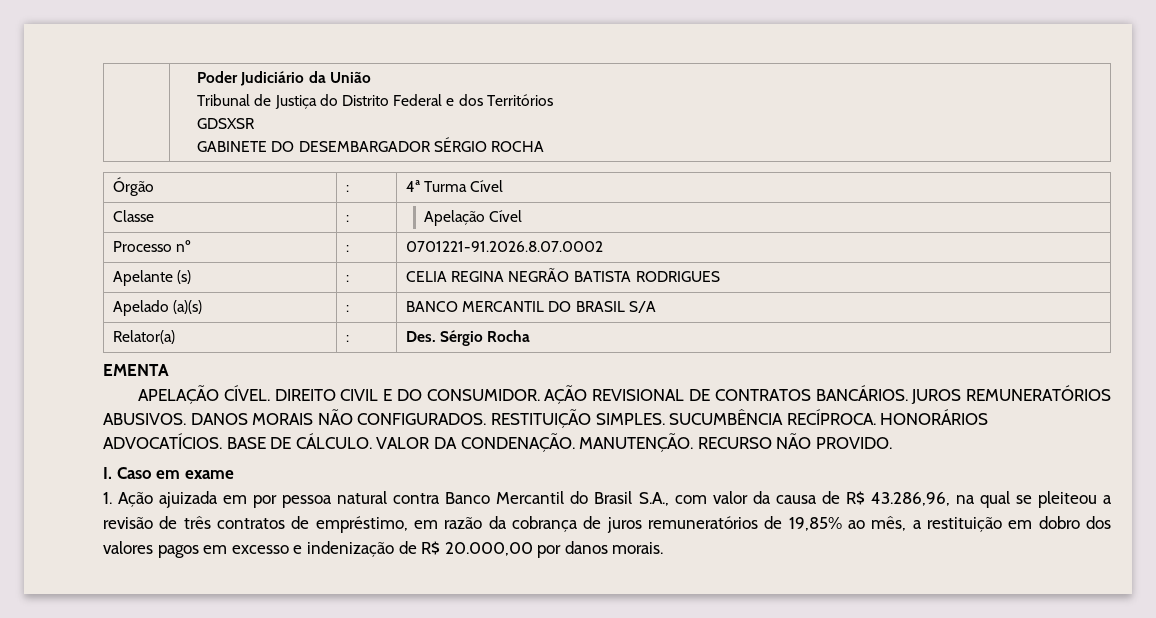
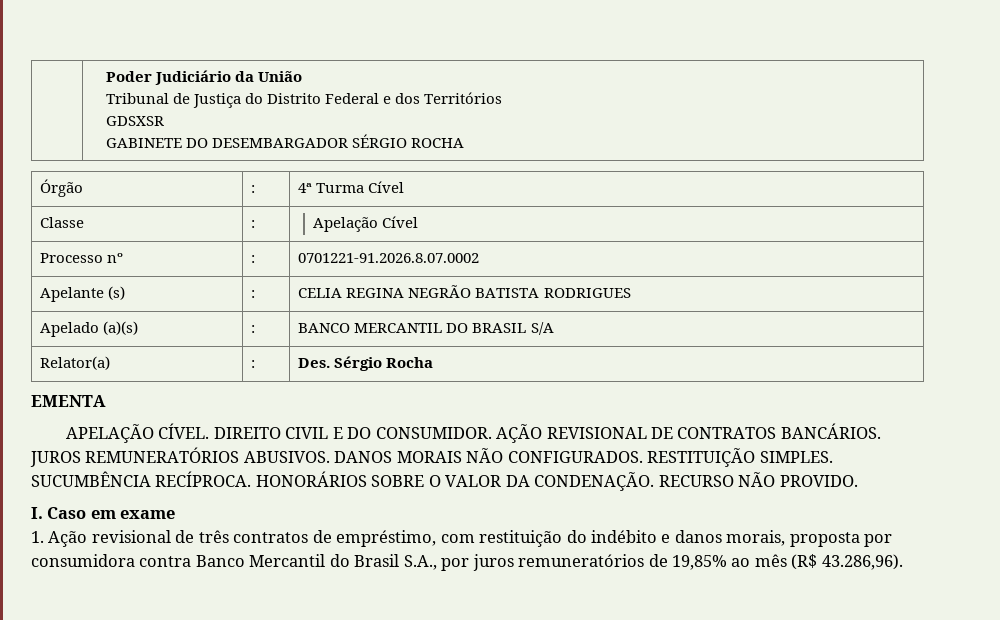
- HONORÁRIOS ADVOCATÍCIOS. BASE DE CÁLCULO. VALOR DA CONDENAÇÃO.
+ HONORÁRIOS SOBRE O VALOR DA CONDENAÇÃO.
- MANUTENÇÃO.
- 1. Ação ajuizada em por pessoa natural contra Banco Mercantil do Brasil S.A., com valor da causa de R$ 43.286,96, na qual se pleiteou a revisão de três contratos de empréstimo, em razão da cobrança de juros remuneratórios de 19,85% ao mês, a restituição em dobro dos valores pagos em excesso e indenização de R$ 20.000,00 por danos morais.
+ 1. Ação revisional de três contratos de empréstimo, com restituição do indébito e danos morais, proposta por consumidora contra Banco Mercantil do Brasil S.A., por juros remuneratórios de 19,85% ao mês (R$ 43.286,96).

